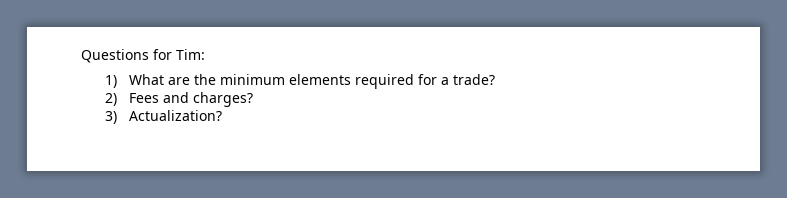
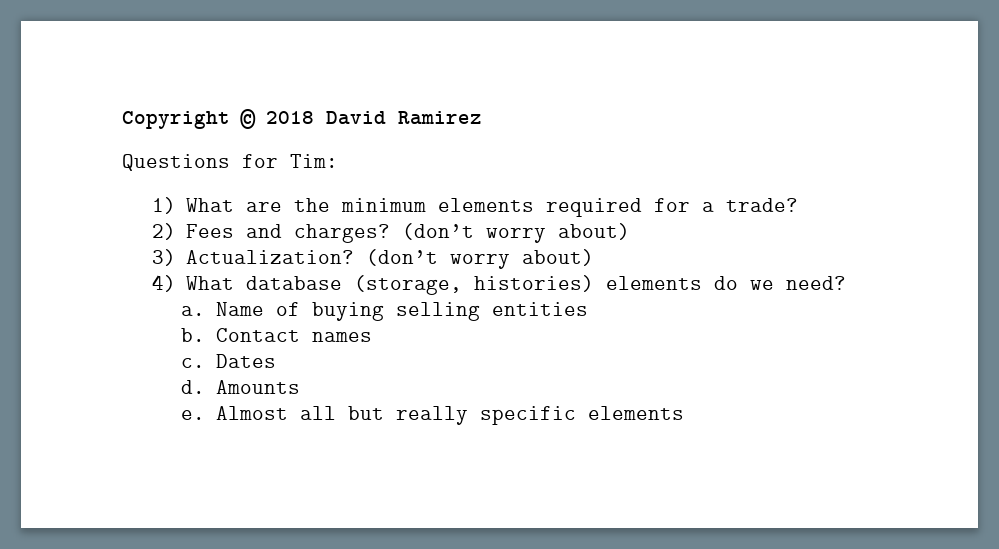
+ Copyright © 2018 David Ramirez
- 2) Fees and charges?
+ 2) Fees and charges? (don’t worry about)
- 3) Actualization?
+ 3) Actualization? (don’t worry about)
+ 4) What database (storage, histories) elements do we need?
+ a. Name of buying selling entities
+ b. Contact names
+ c. Dates
+ d. Amounts
+ e. Almost all but really specific elements

